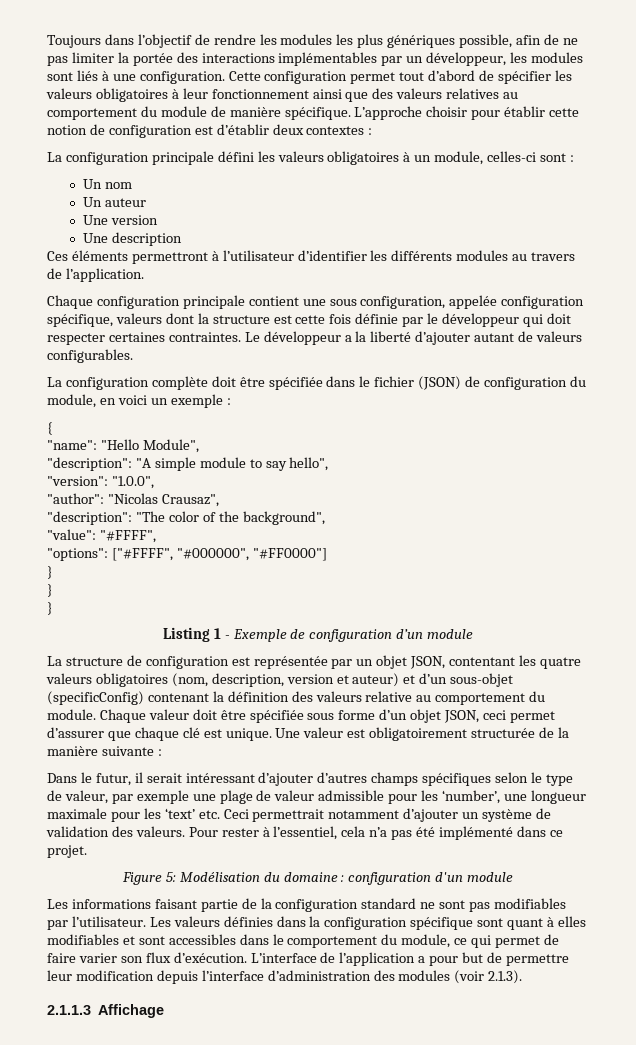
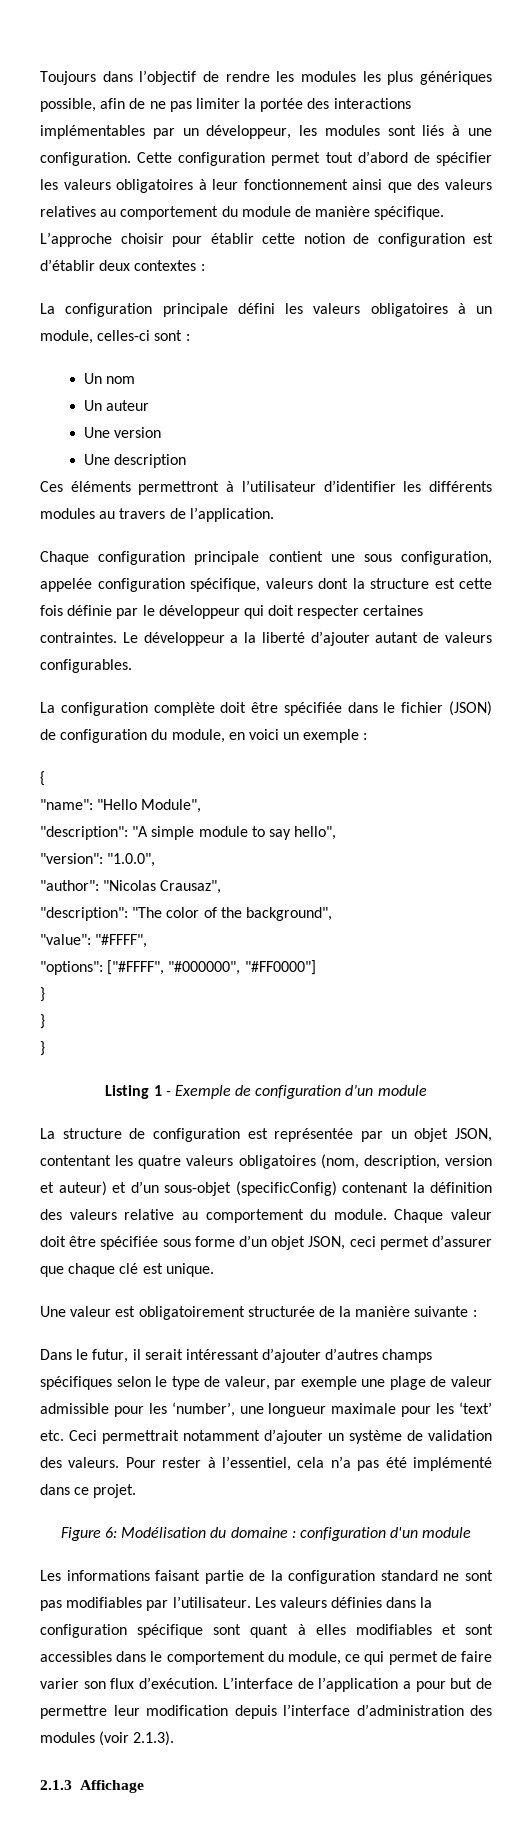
- Chaque valeur doit être spécifiée sous forme d’un objet JSON, ceci permet d’assurer que chaque clé est unique. Une valeur est obligatoirement structurée de la manière suivante :
+ Chaque valeur doit être spécifiée sous forme d’un objet JSON, ceci permet d’assurer que chaque clé est unique.
+ Une valeur est obligatoirement structurée de la manière suivante :
- Figure 5: Modélisation du domaine : configuration d'un module
+ Figure 6: Modélisation du domaine : configuration d'un module
- 2.1.1.3 Affichage
+ 2.1.3 Affichage

